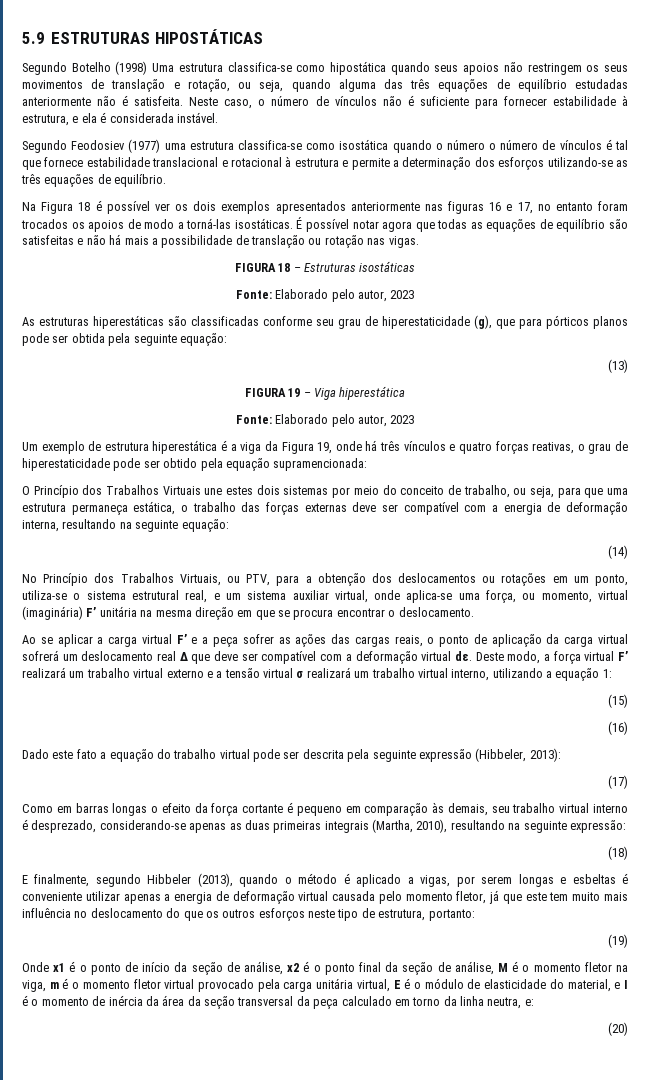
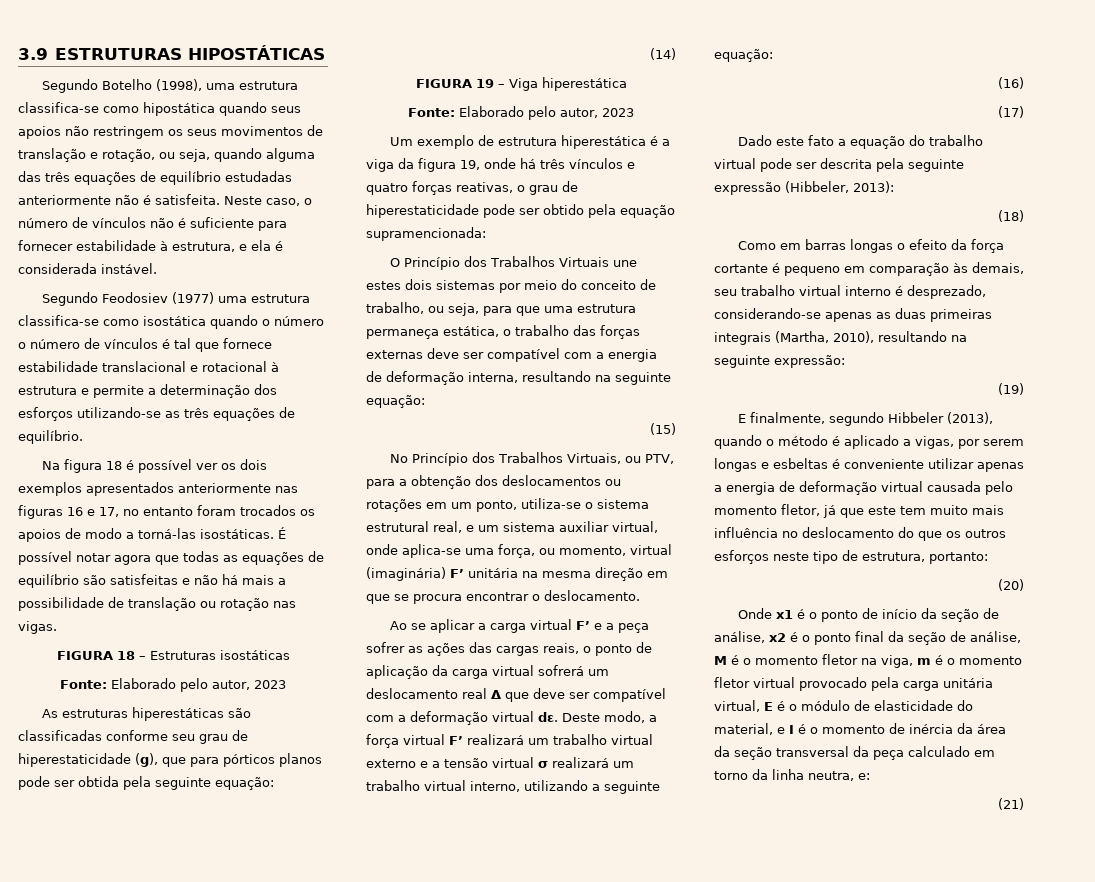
- 5.9 ESTRUTURAS HIPOSTÁTICAS
+ 3.9 ESTRUTURAS HIPOSTÁTICAS
- Segundo Botelho (1998) Uma estrutura classifica-se como hipostática quando seus apoios não restringem os seus movimentos de translação e rotação, ou seja, quando alguma das três equações de equilíbrio estudadas anteriormente não é satisfeita.
+ Segundo Botelho (1998), uma estrutura classifica-se como hipostática quando seus apoios não restringem os seus movimentos de translação e rotação, ou seja, quando alguma das três equações de equilíbrio estudadas anteriormente não é satisfeita.
- Na Figura 18 é possível ver os dois exemplos apresentados anteriormente nas figuras 16 e 17, no entanto foram trocados os apoios de modo a torná-las isostáticas.
+ Na figura 18 é possível ver os dois exemplos apresentados anteriormente nas figuras 16 e 17, no entanto foram trocados os apoios de modo a torná-las isostáticas.
- (13)
+ (14)
- Um exemplo de estrutura hiperestática é a viga da Figura 19, onde há três vínculos e quatro forças reativas, o grau de hiperestaticidade pode ser obtido pela equação supramencionada:
+ Um exemplo de estrutura hiperestática é a viga da figura 19, onde há três vínculos e quatro forças reativas, o grau de hiperestaticidade pode ser obtido pela equação supramencionada:
- (14)
+ (15)
- Deste modo, a força virtual F’ realizará um trabalho virtual externo e a tensão virtual σ realizará um trabalho virtual interno, utilizando a equação 1:
- (15)
+ Deste modo, a força virtual F’ realizará um trabalho virtual externo e a tensão virtual σ realizará um trabalho virtual interno, utilizando a seguinte equação:
+ (17)
- (17)
+ (18)
- (18)
+ (19)
- (19)
+ (20)
- (20)
+ (21)

